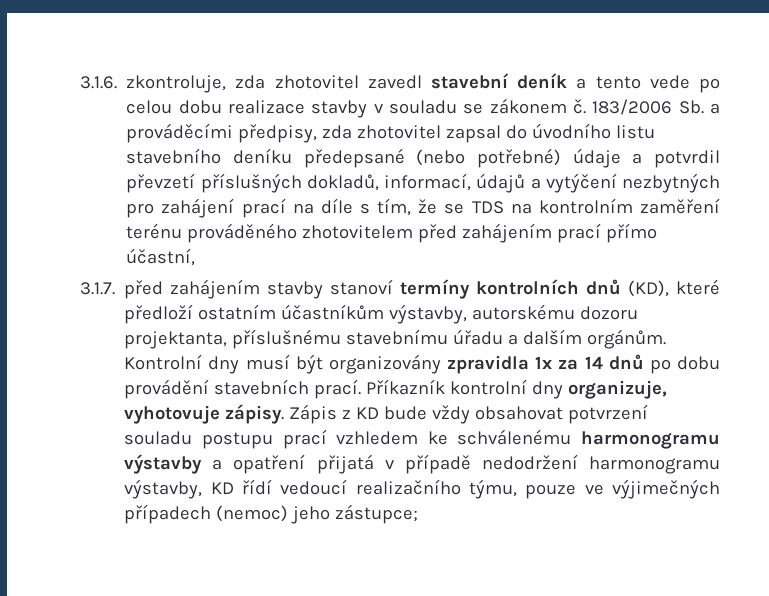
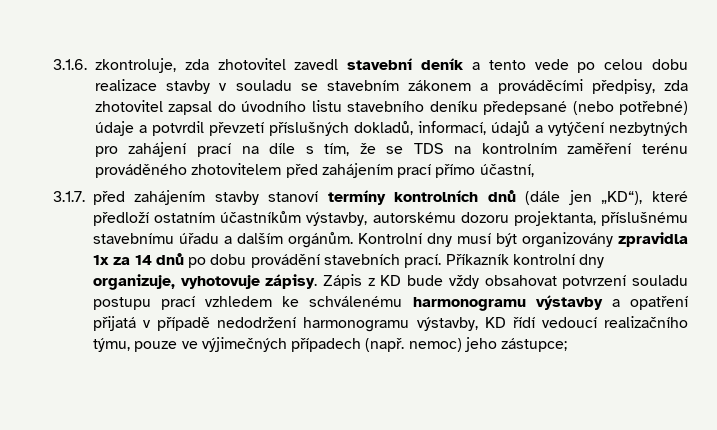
- 3.1.6. zkontroluje, zda zhotovitel zavedl stavební deník a tento vede po celou dobu realizace stavby v souladu se zákonem č. 183/2006 Sb. a prováděcími předpisy, zda zhotovitel zapsal do úvodního listu stavebního deníku předepsané (nebo potřebné) údaje a potvrdil převzetí příslušných dokladů, informací, údajů a vytýčení nezbytných pro zahájení prací na díle s tím, že se TDS na kontrolním zaměření terénu prováděného zhotovitelem před zahájením prací přímo účastní,
+ 3.1.6. zkontroluje, zda zhotovitel zavedl stavební deník a tento vede po celou dobu realizace stavby v souladu se stavebním zákonem a prováděcími předpisy, zda zhotovitel zapsal do úvodního listu stavebního deníku předepsané (nebo potřebné) údaje a potvrdil převzetí příslušných dokladů, informací, údajů a vytýčení nezbytných pro zahájení prací na díle s tím, že se TDS na kontrolním zaměření terénu prováděného zhotovitelem před zahájením prací přímo účastní,
- 3.1.7. před zahájením stavby stanoví termíny kontrolních dnů (KD), které předloží ostatním účastníkům výstavby, autorskému dozoru projektanta, příslušnému stavebnímu úřadu a dalším orgánům.
+ 3.1.7. před zahájením stavby stanoví termíny kontrolních dnů (dále jen „KD“), které předloží ostatním účastníkům výstavby, autorskému dozoru projektanta, příslušnému stavebnímu úřadu a dalším orgánům.
- Zápis z KD bude vždy obsahovat potvrzení souladu postupu prací vzhledem ke schválenému harmonogramu výstavby a opatření přijatá v případě nedodržení harmonogramu výstavby, KD řídí vedoucí realizačního týmu, pouze ve výjimečných případech (nemoc) jeho zástupce;
+ Zápis z KD bude vždy obsahovat potvrzení souladu postupu prací vzhledem ke schválenému harmonogramu výstavby a opatření přijatá v případě nedodržení harmonogramu výstavby, KD řídí vedoucí realizačního týmu, pouze ve výjimečných případech (např. nemoc) jeho zástupce;

